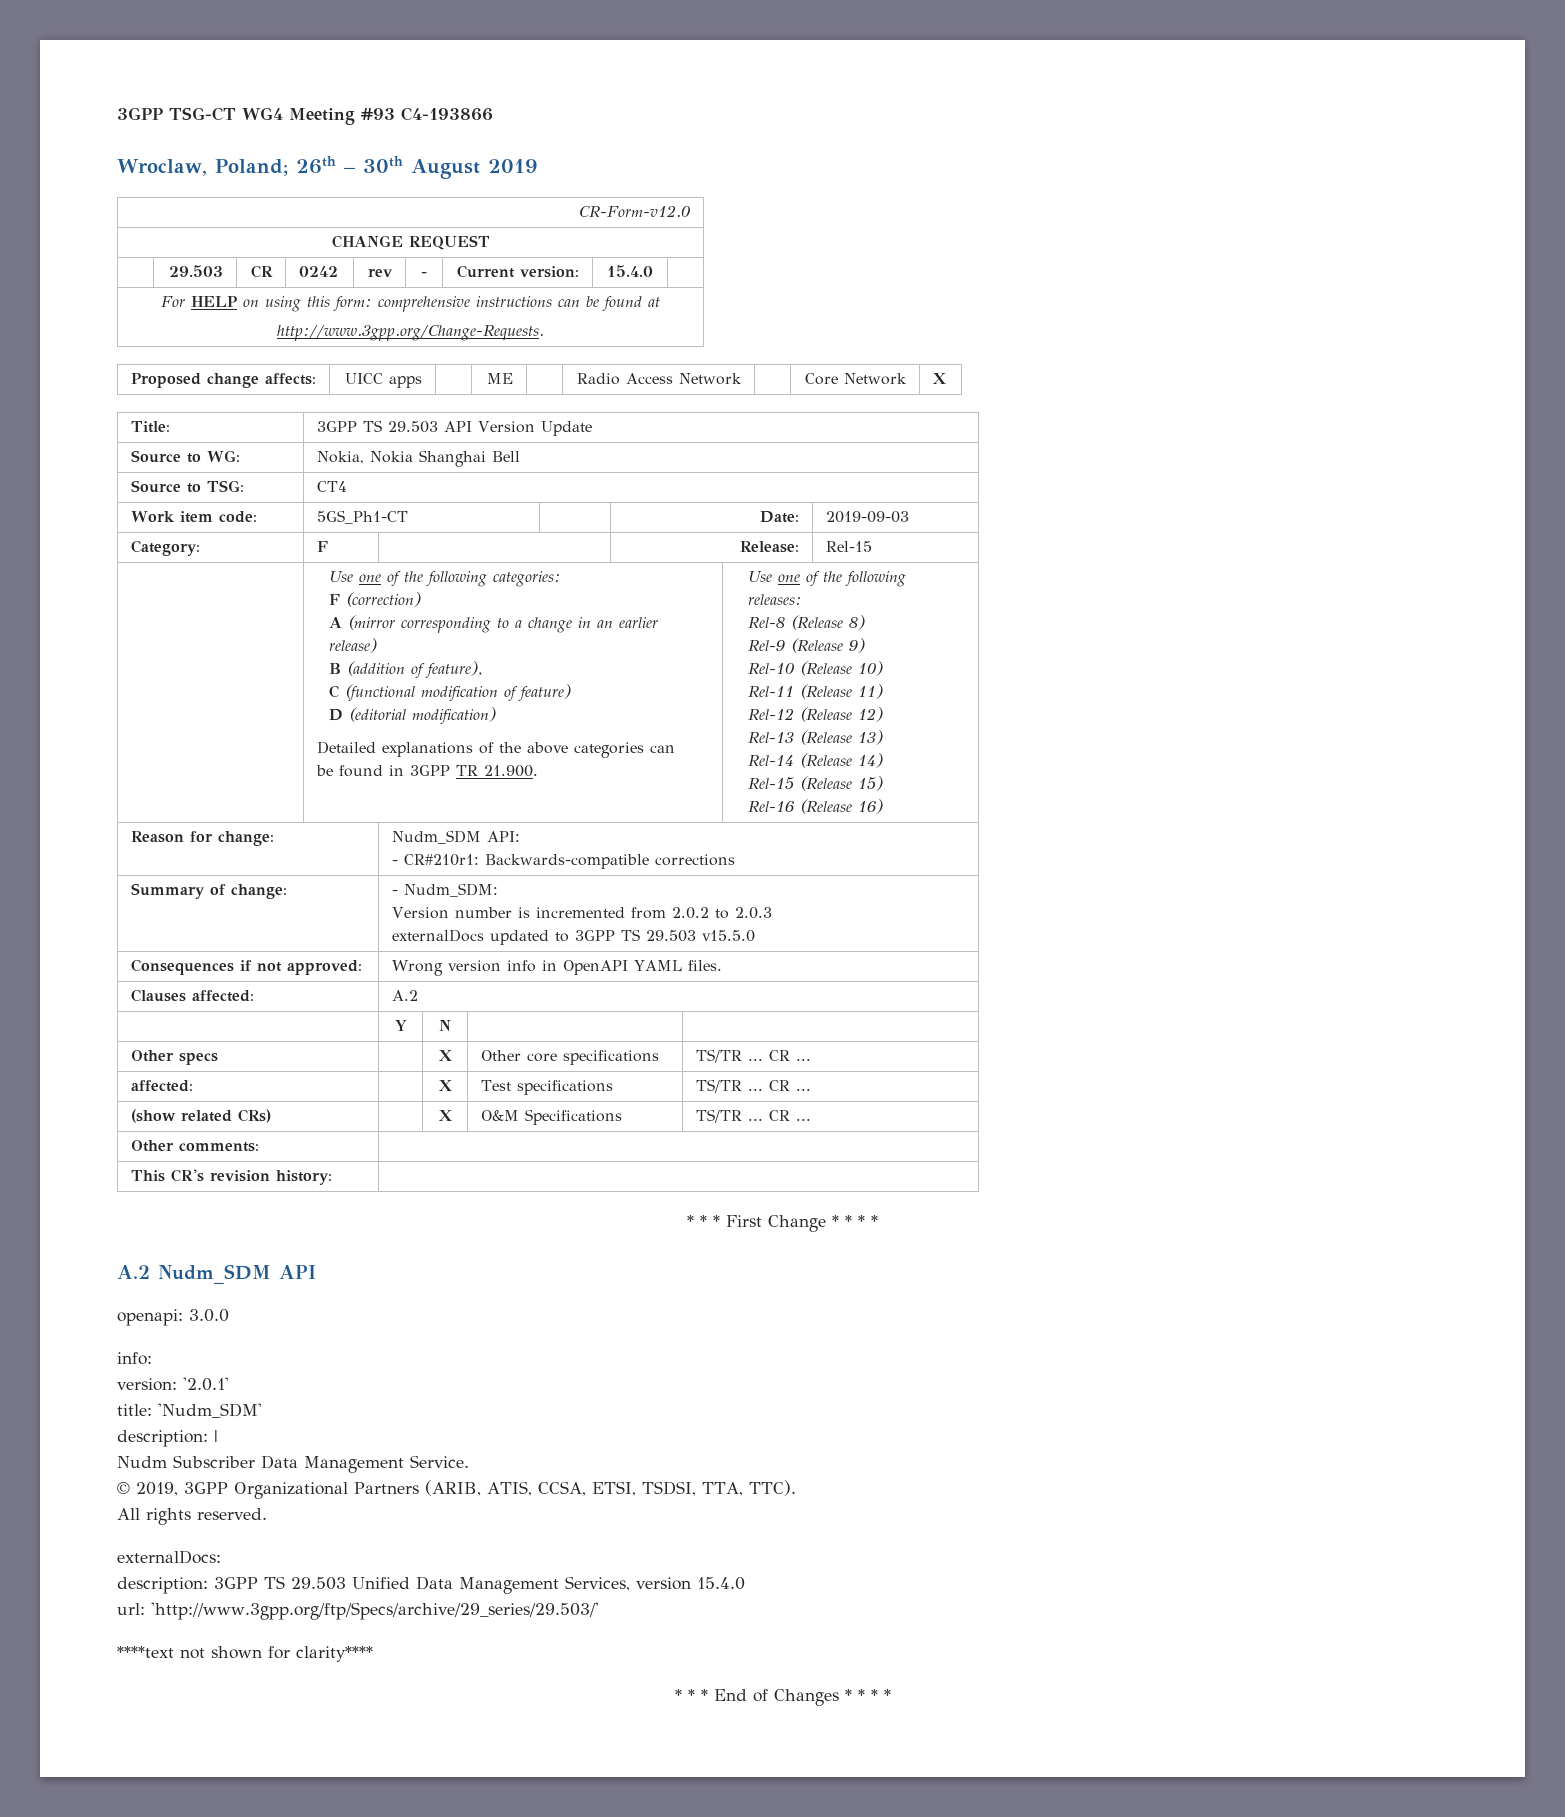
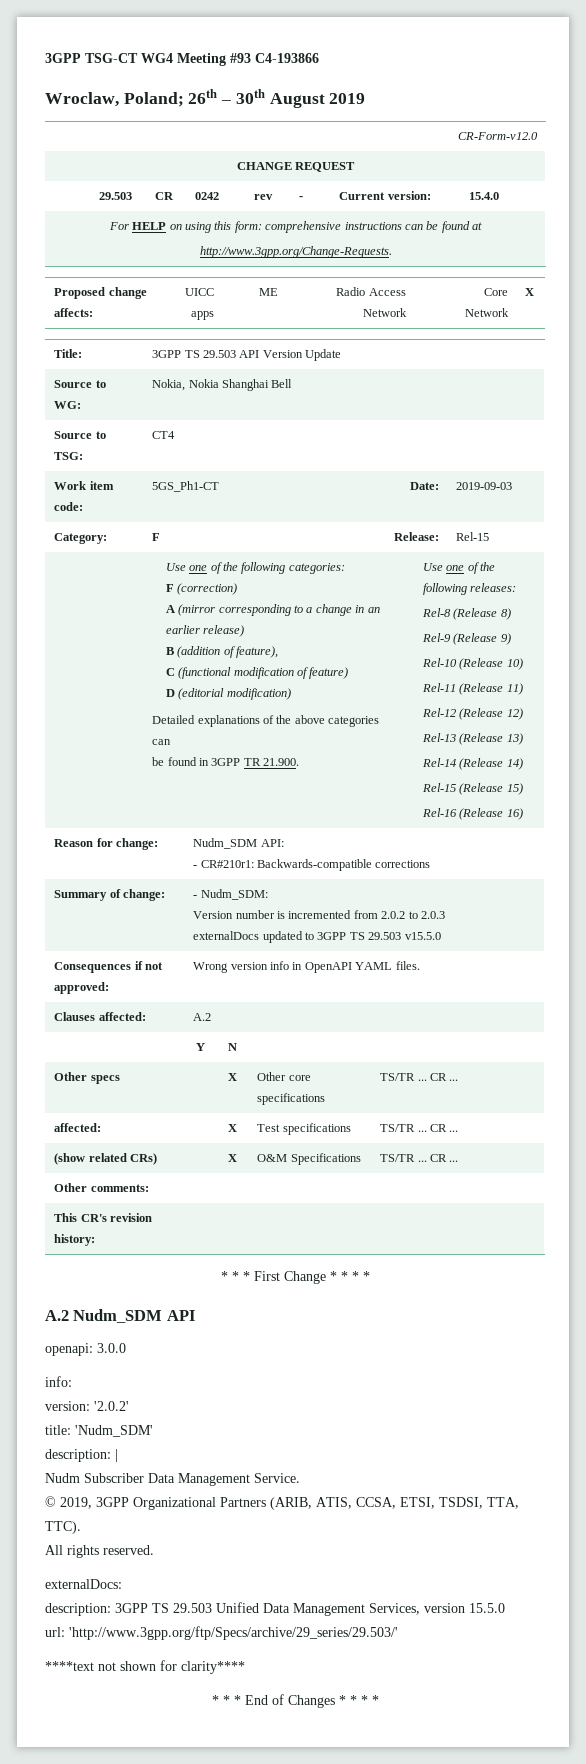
- version: '2.0.1'
+ version: '2.0.2'
- description: 3GPP TS 29.503 Unified Data Management Services, version 15.4.0
+ description: 3GPP TS 29.503 Unified Data Management Services, version 15.5.0

